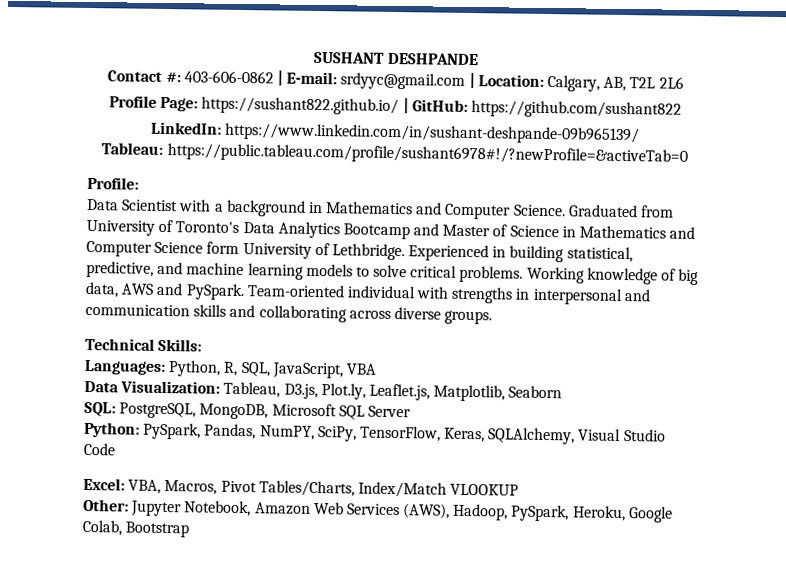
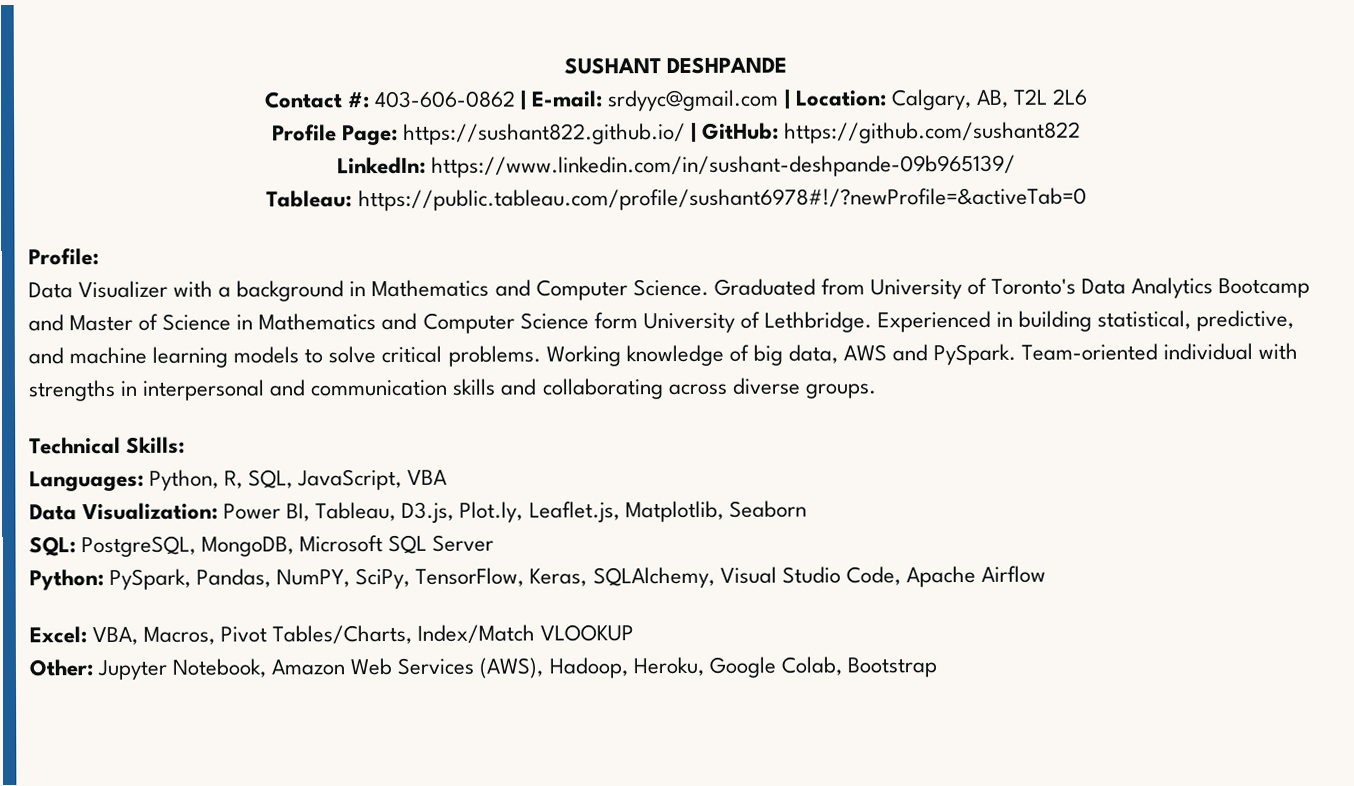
- Data Scientist with a background in Mathematics and Computer Science.
+ Data Visualizer with a background in Mathematics and Computer Science.
- Data Visualization: Tableau, D3.js, Plot.ly, Leaflet.js, Matplotlib, Seaborn
+ Data Visualization: Power BI, Tableau, D3.js, Plot.ly, Leaflet.js, Matplotlib, Seaborn
- Python: PySpark, Pandas, NumPY, SciPy, TensorFlow, Keras, SQLAlchemy, Visual Studio Code
+ Python: PySpark, Pandas, NumPY, SciPy, TensorFlow, Keras, SQLAlchemy, Visual Studio Code, Apache Airflow
- Other: Jupyter Notebook, Amazon Web Services (AWS), Hadoop, PySpark, Heroku, Google Colab, Bootstrap
+ Other: Jupyter Notebook, Amazon Web Services (AWS), Hadoop, Heroku, Google Colab, Bootstrap

